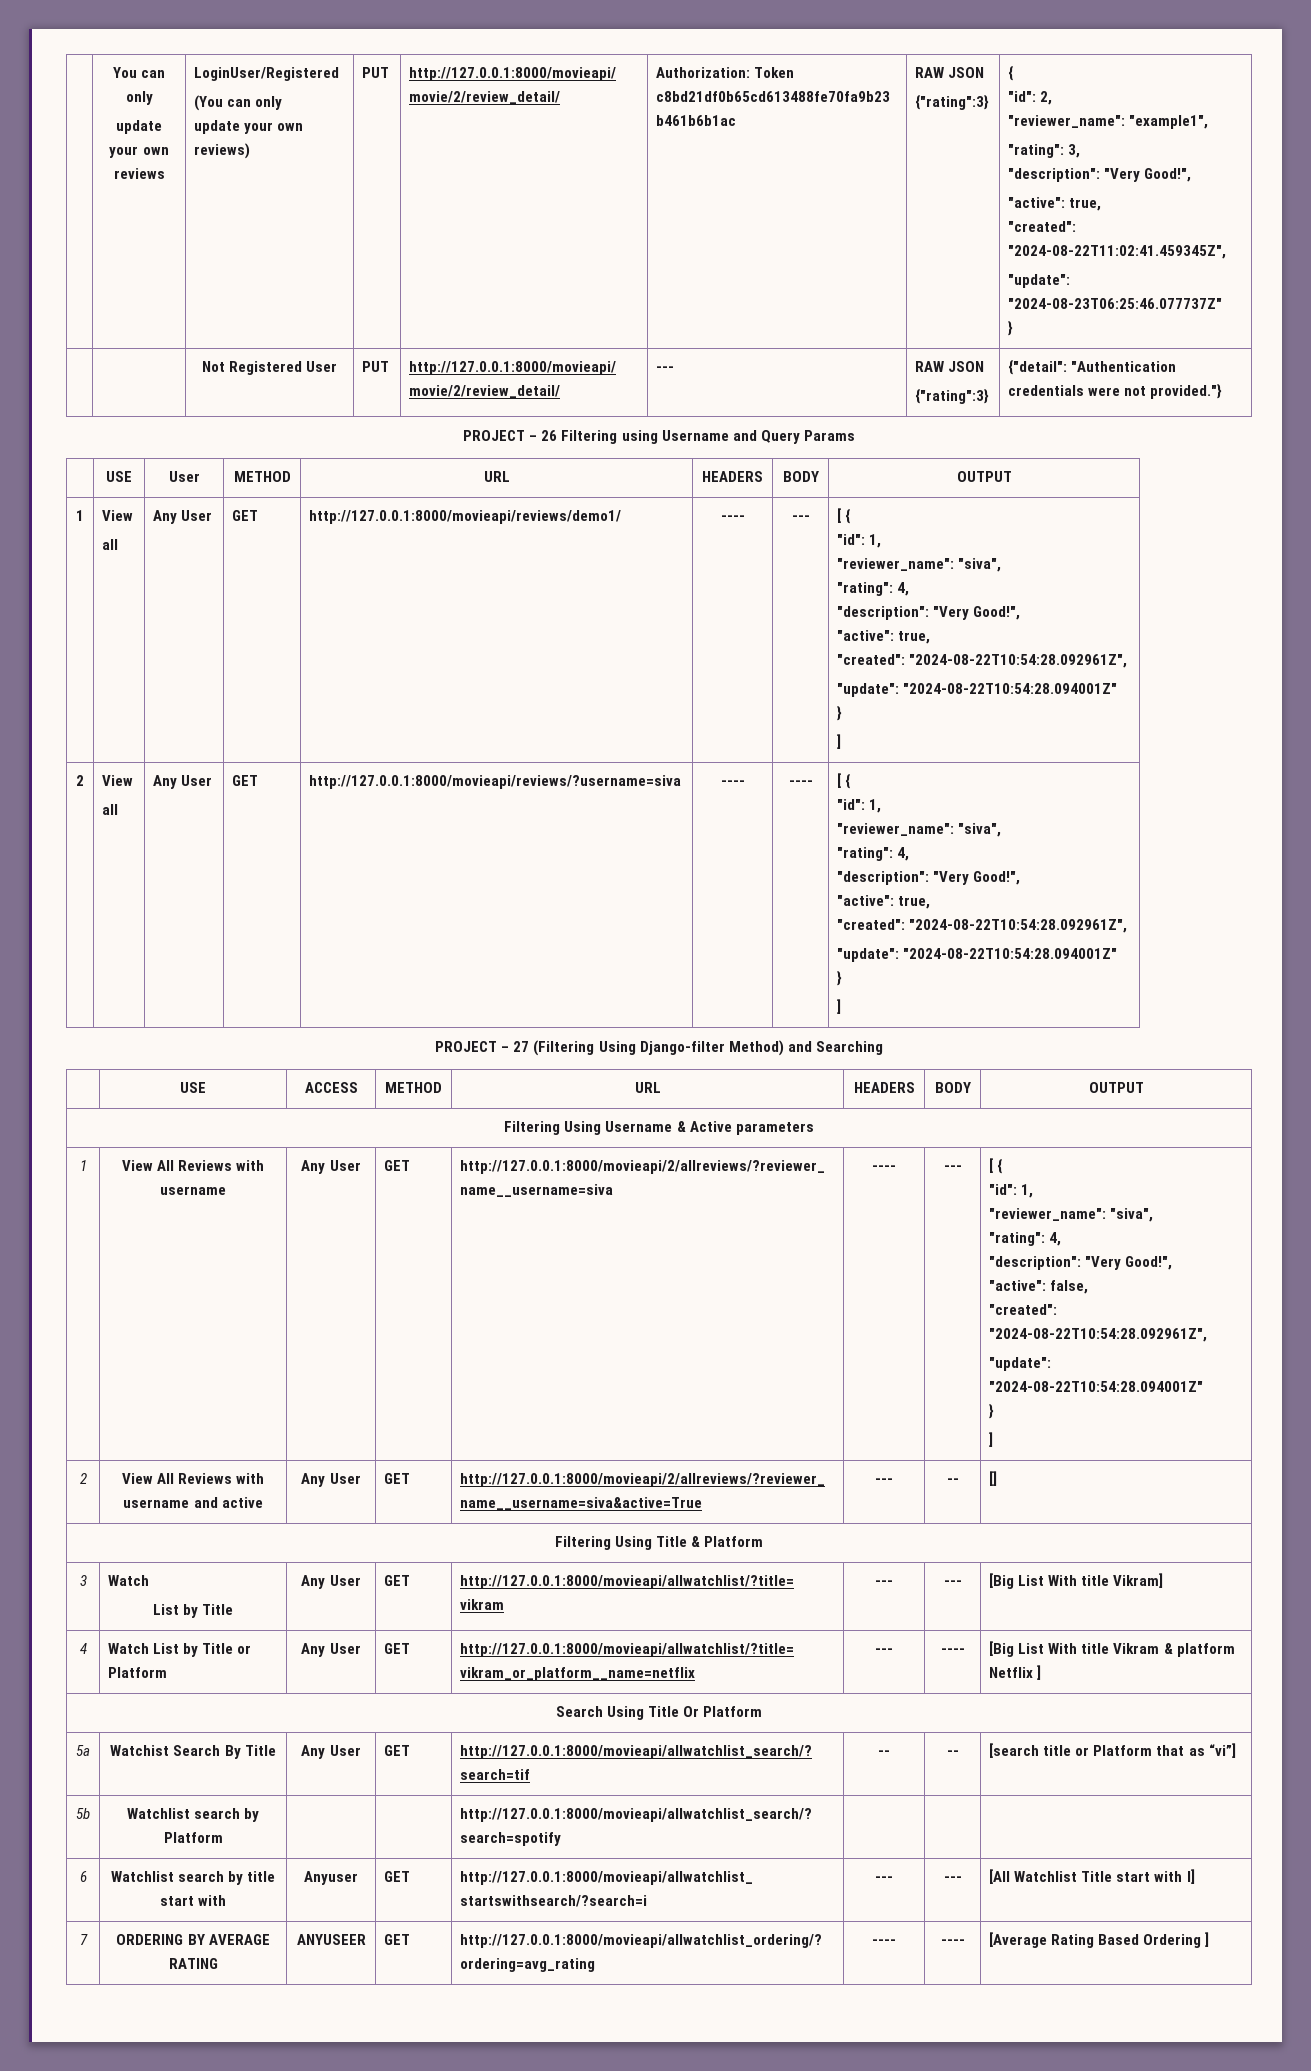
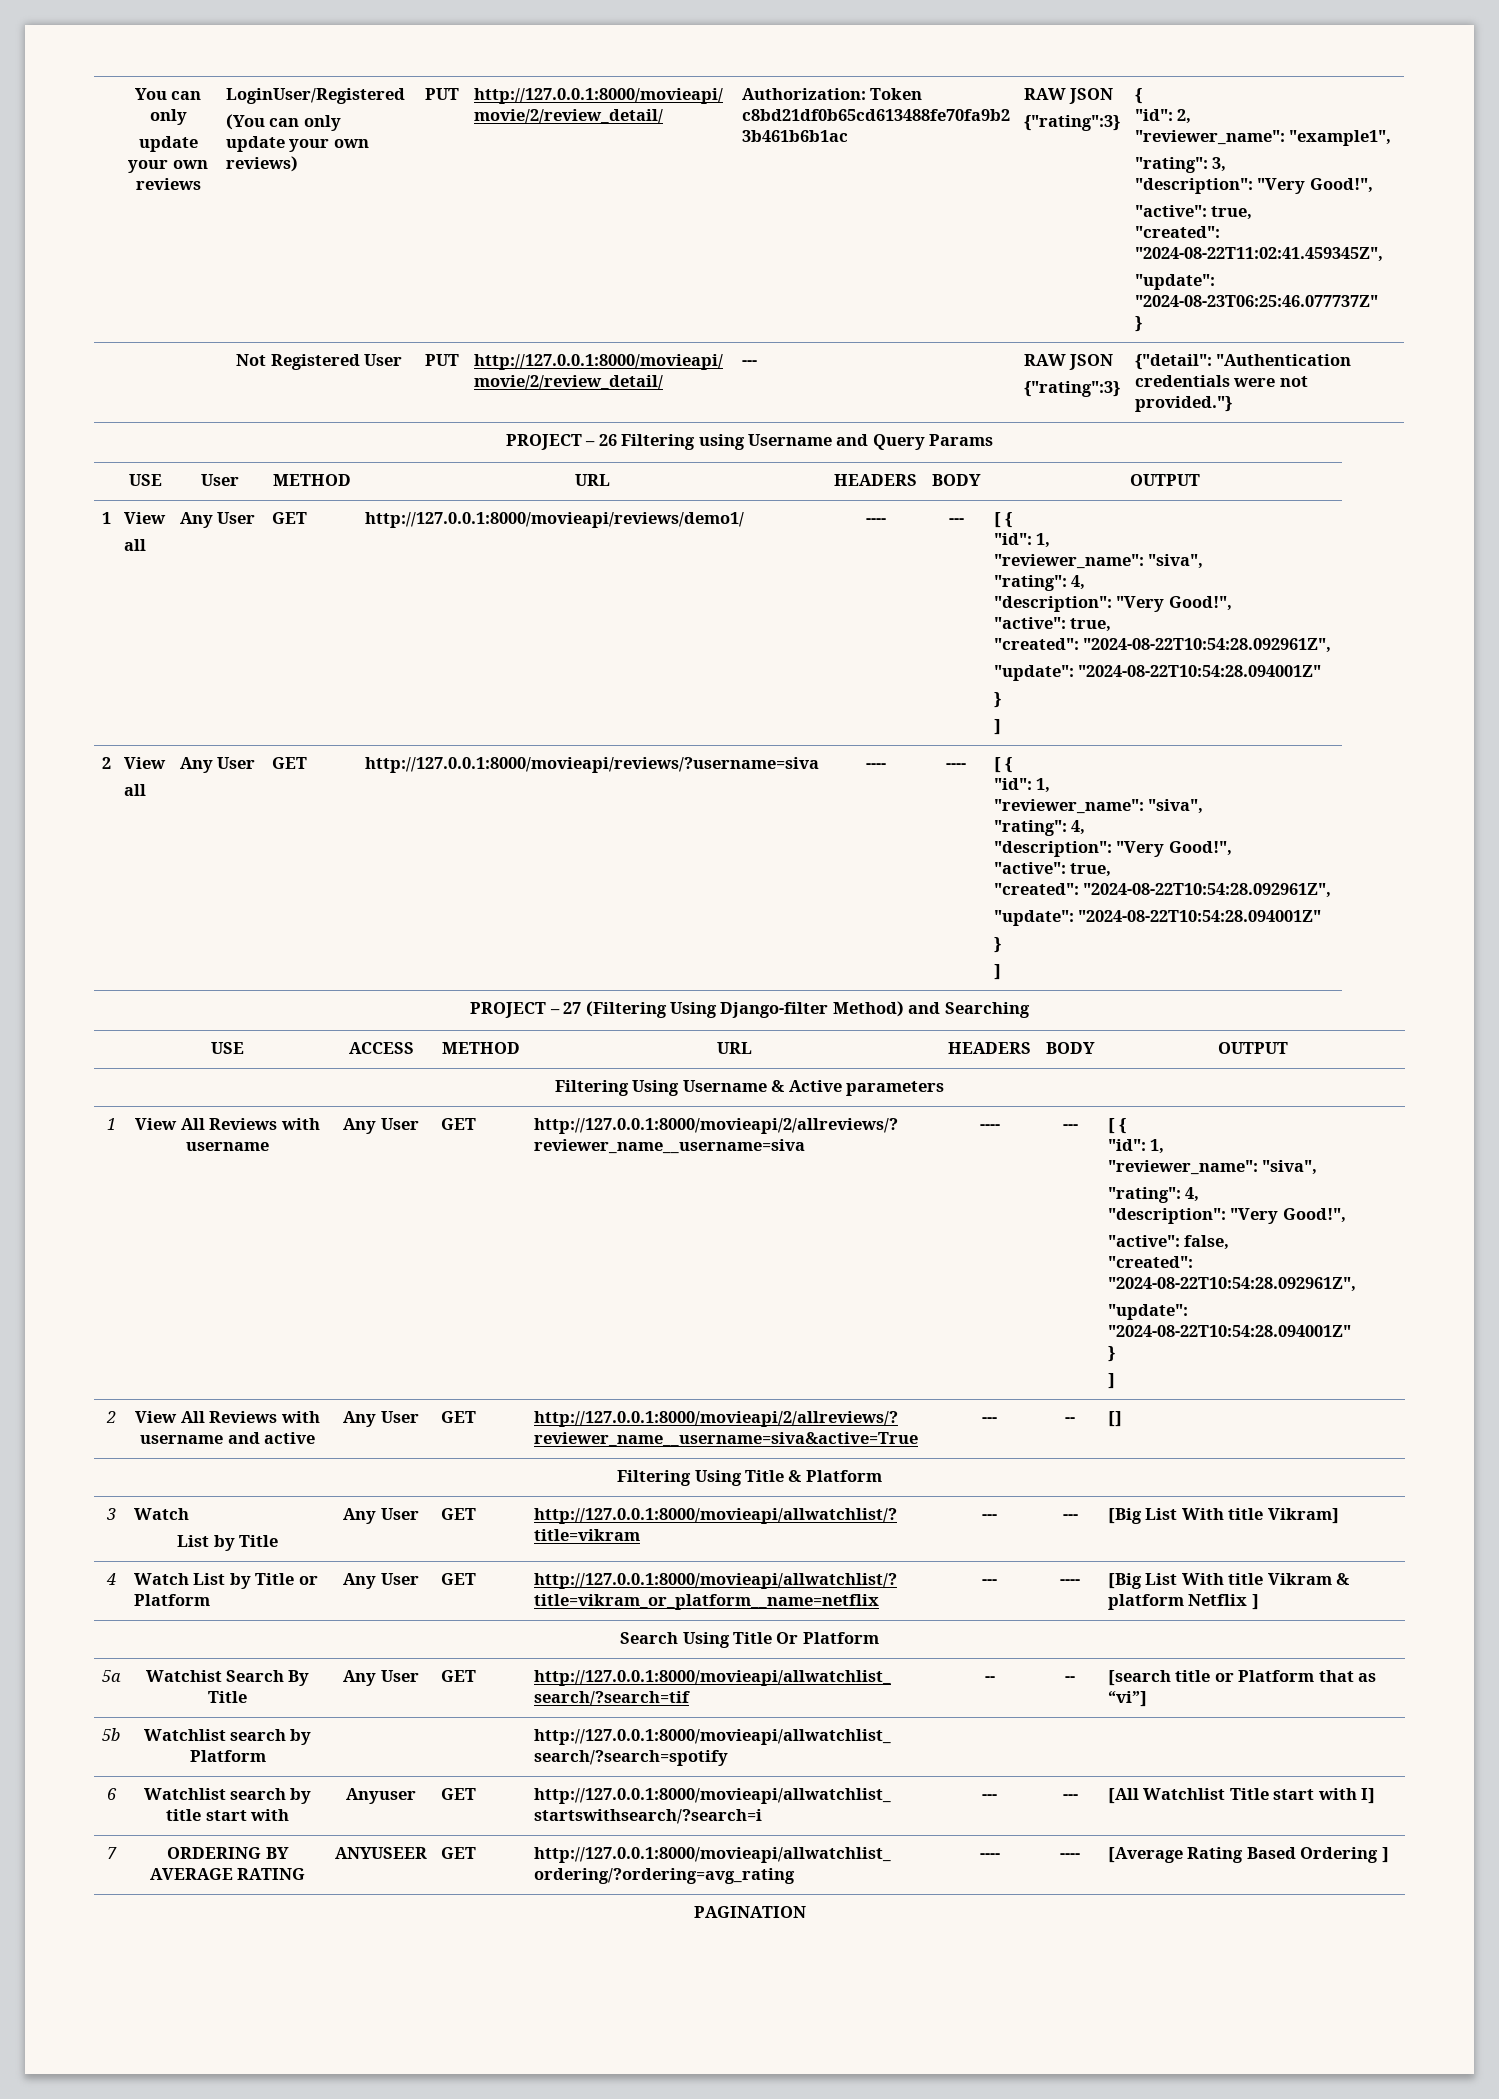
+ PAGINATION

